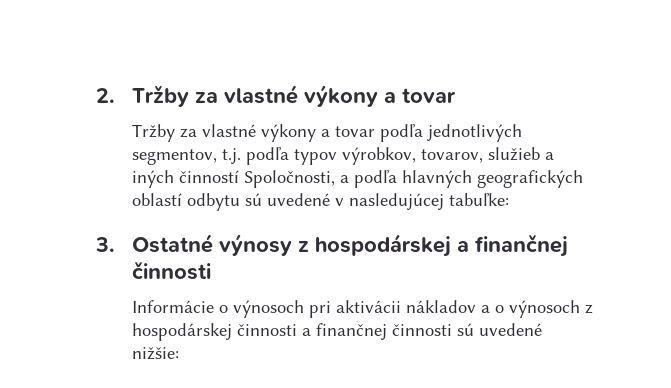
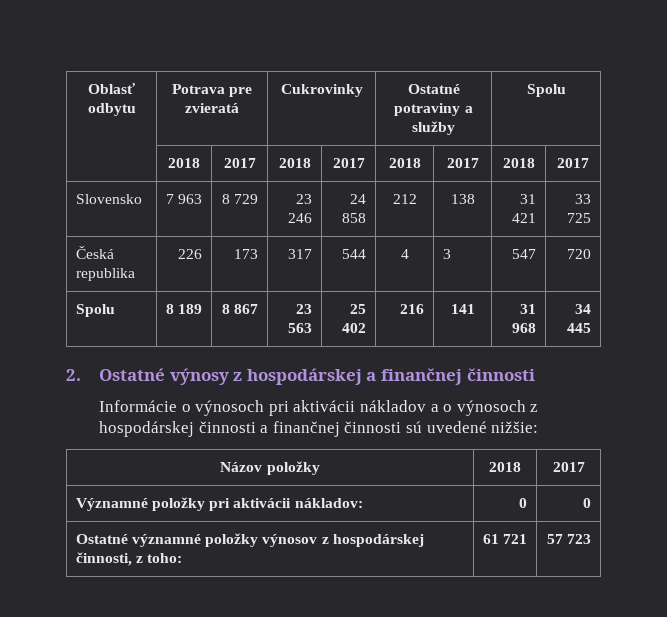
- 2. Tržby za vlastné výkony a tovar
- Tržby za vlastné výkony a tovar podľa jednotlivých segmentov, t.j. podľa typov výrobkov, tovarov, služieb a iných činností Spoločnosti, a podľa hlavných geografických oblastí odbytu sú uvedené v nasledujúcej tabuľke:
- 3. Ostatné výnosy z hospodárskej a finančnej činnosti
+ Oblasť odbytu | Potrava pre zvieratá | Cukrovinky | Ostatné potraviny a služby | Spolu
+ | 2018 | 2017 | 2018 | 2017 | 2018 | 2017 | 2018 | 2017
+ Slovensko | 7 963 | 8 729 | 23 246 | 24 858 | 212 | 138 | 31 421 | 33 725
+ Česká republika | 226 | 173 | 317 | 544 | 4 | 3 | 547 | 720
+ Spolu | 8 189 | 8 867 | 23 563 | 25 402 | 216 | 141 | 31 968 | 34 445
+ 2. Ostatné výnosy z hospodárskej a finančnej činnosti
+ Názov položky | 2018 | 2017
+ Významné položky pri aktivácii nákladov: | 0 | 0
+ Ostatné významné položky výnosov z hospodárskej činnosti, z toho: | 61 721 | 57 723

